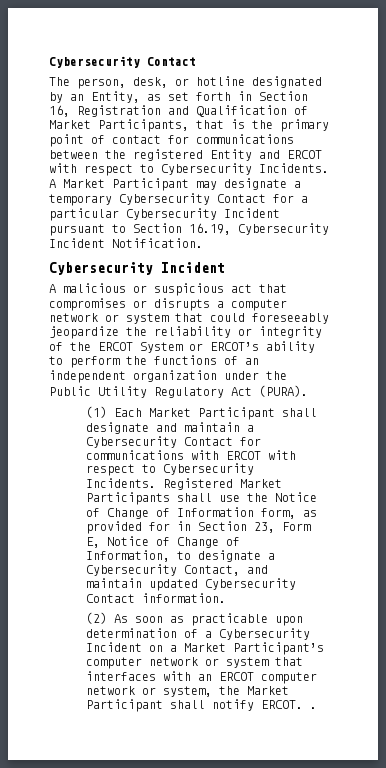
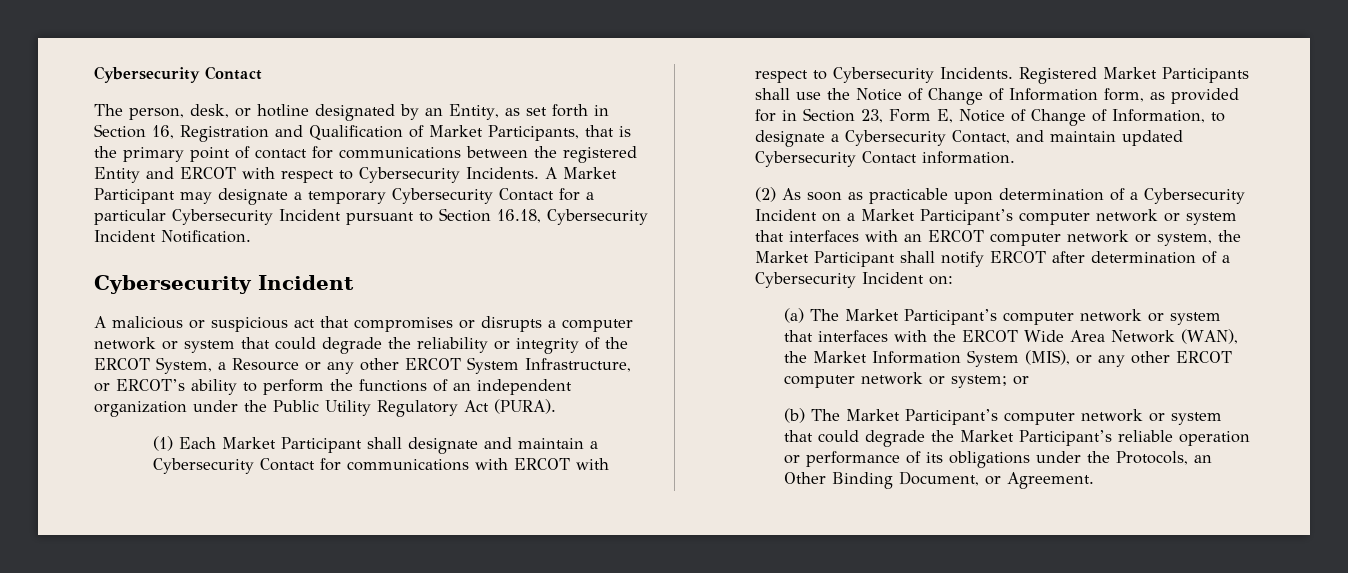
- A Market Participant may designate a temporary Cybersecurity Contact for a particular Cybersecurity Incident pursuant to Section 16.19, Cybersecurity Incident Notification.
+ A Market Participant may designate a temporary Cybersecurity Contact for a particular Cybersecurity Incident pursuant to Section 16.18, Cybersecurity Incident Notification.
- A malicious or suspicious act that compromises or disrupts a computer network or system that could foreseeably jeopardize the reliability or integrity of the ERCOT System or ERCOT’s ability to perform the functions of an independent organization under the Public Utility Regulatory Act (PURA).
+ A malicious or suspicious act that compromises or disrupts a computer network or system that could degrade the reliability or integrity of the ERCOT System, a Resource or any other ERCOT System Infrastructure, or ERCOT’s ability to perform the functions of an independent organization under the Public Utility Regulatory Act (PURA).
- (2) As soon as practicable upon determination of a Cybersecurity Incident on a Market Participant’s computer network or system that interfaces with an ERCOT computer network or system, the Market Participant shall notify ERCOT. .
+ (2) As soon as practicable upon determination of a Cybersecurity Incident on a Market Participant’s computer network or system that interfaces with an ERCOT computer network or system, the Market Participant shall notify ERCOT after determination of a Cybersecurity Incident on:
+ (a) The Market Participant’s computer network or system that interfaces with the ERCOT Wide Area Network (WAN), the Market Information System (MIS), or any other ERCOT computer network or system; or
+ (b) The Market Participant’s computer network or system that could degrade the Market Participant’s reliable operation or performance of its obligations under the Protocols, an Other Binding Document, or Agreement.

